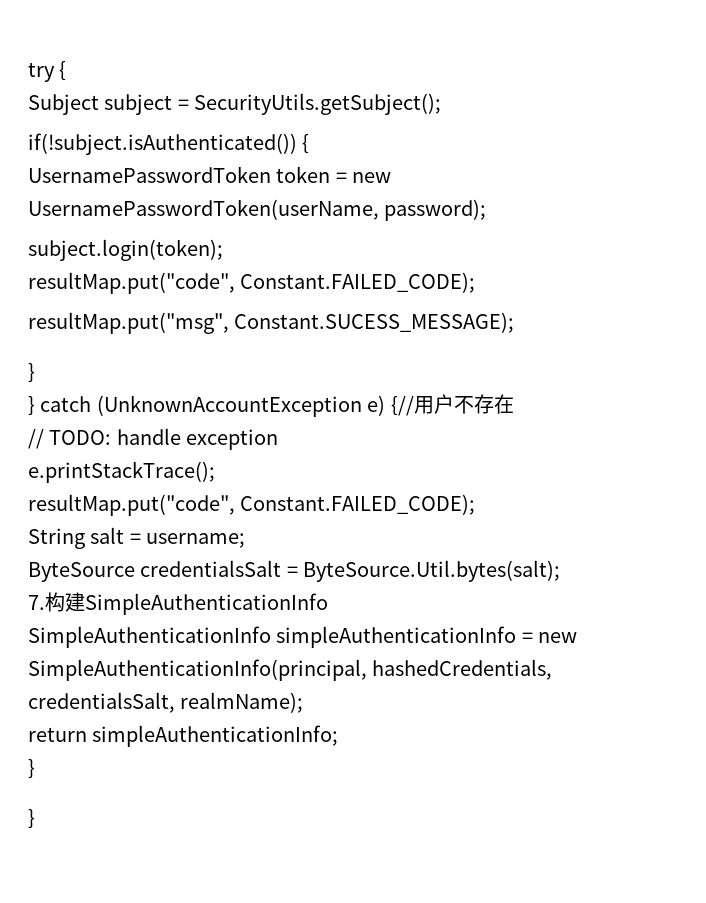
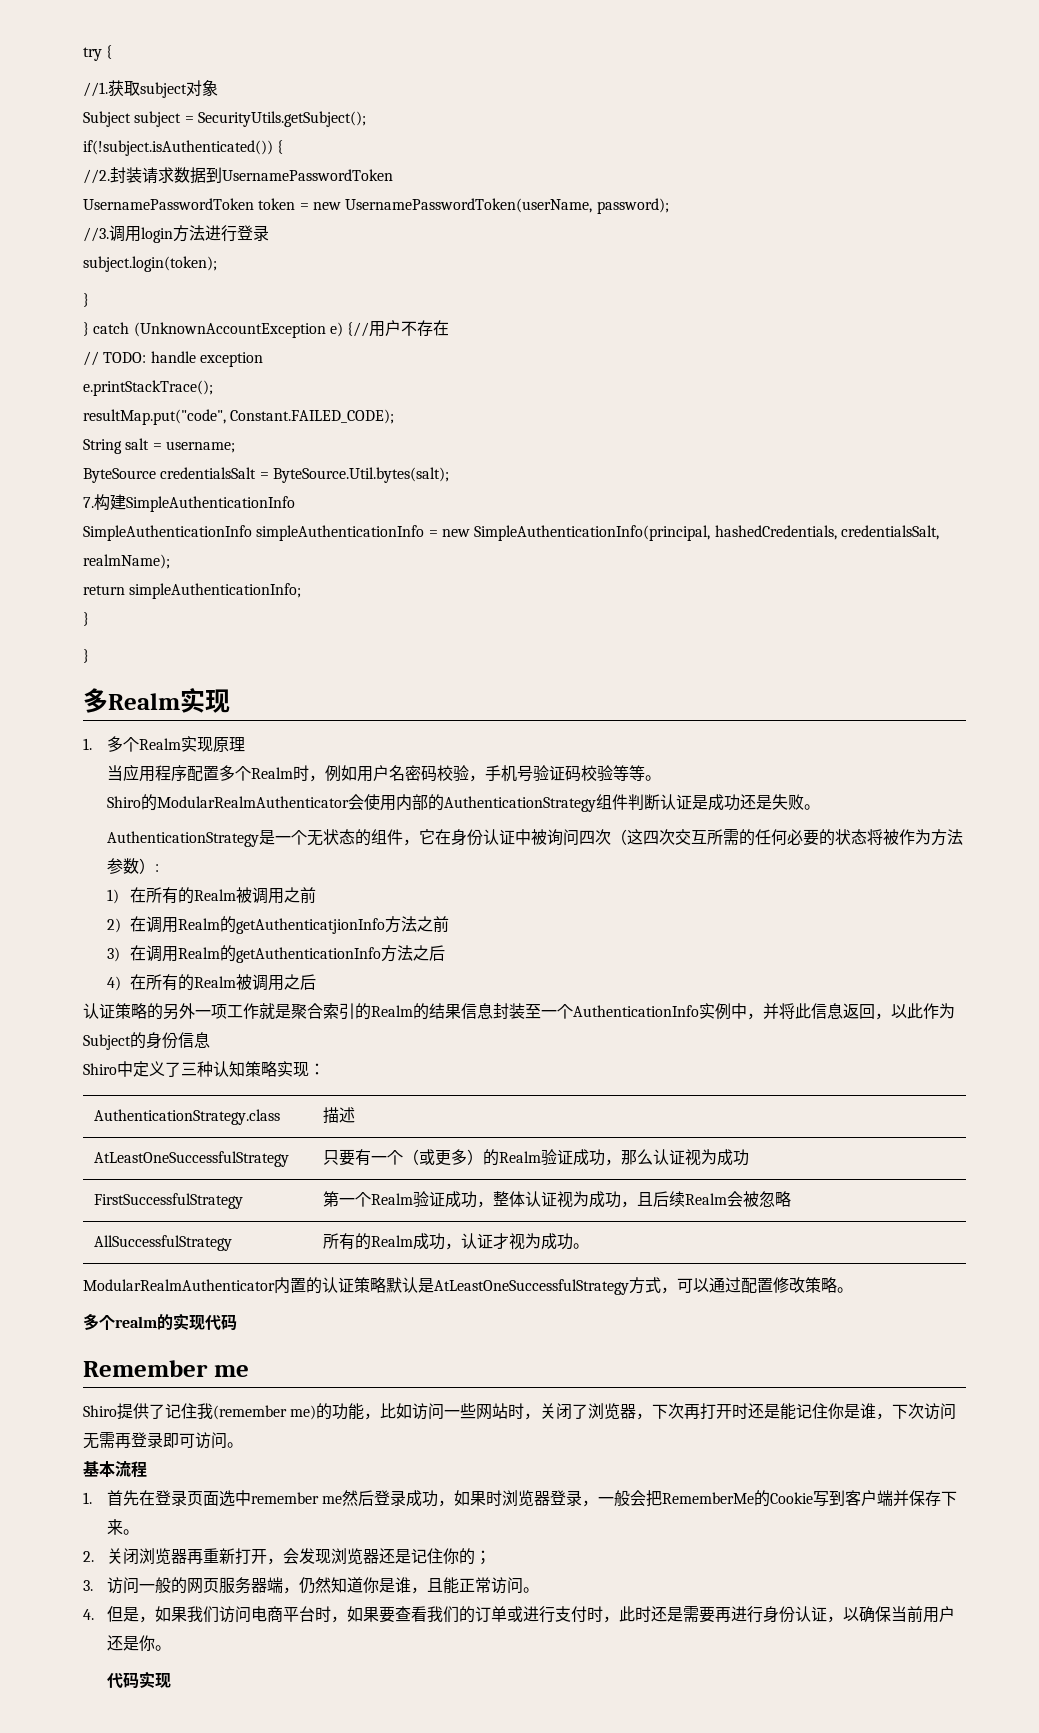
+ //1.获取subject对象
+ //2.封装请求数据到UsernamePasswordToken
+ //3.调用login方法进行登录
  subject.login(token);
- resultMap.put("code", Constant.FAILED_CODE);
- resultMap.put("msg", Constant.SUCESS_MESSAGE);
+ 多Realm实现
+ 1.多个Realm实现原理
+ 当应用程序配置多个Realm时，例如用户名密码校验，手机号验证码校验等等。
+ Shiro的ModularRealmAuthenticator会使用内部的AuthenticationStrategy组件判断认证是成功还是失败。
+ AuthenticationStrategy是一个无状态的组件，它在身份认证中被询问四次（这四次交互所需的任何必要的状态将被作为方法参数）:
+ 1)在所有的Realm被调用之前
+ 2)在调用Realm的getAuthenticatjionInfo方法之前
+ 3)在调用Realm的getAuthenticationInfo方法之后
+ 4)在所有的Realm被调用之后
+ 认证策略的另外一项工作就是聚合索引的Realm的结果信息封装至一个AuthenticationInfo实例中，并将此信息返回，以此作为Subject的身份信息
+ Shiro中定义了三种认知策略实现：
+ AuthenticationStrategy.class | 描述
+ AtLeastOneSuccessfulStrategy | 只要有一个（或更多）的Realm验证成功，那么认证视为成功
+ FirstSuccessfulStrategy | 第一个Realm验证成功，整体认证视为成功，且后续Realm会被忽略
+ AllSuccessfulStrategy | 所有的Realm成功，认证才视为成功。
+ ModularRealmAuthenticator内置的认证策略默认是AtLeastOneSuccessfulStrategy方式，可以通过配置修改策略。
+ 多个realm的实现代码
+ Remember me
+ Shiro提供了记住我(remember me)的功能，比如访问一些网站时，关闭了浏览器，下次再打开时还是能记住你是谁，下次访问无需再登录即可访问。
+ 基本流程
+ 1.首先在登录页面选中remember me然后登录成功，如果时浏览器登录，一般会把RememberMe的Cookie写到客户端并保存下来。
+ 2.关闭浏览器再重新打开，会发现浏览器还是记住你的；
+ 3.访问一般的网页服务器端，仍然知道你是谁，且能正常访问。
+ 4.但是，如果我们访问电商平台时，如果要查看我们的订单或进行支付时，此时还是需要再进行身份认证，以确保当前用户还是你。
+ 代码实现

